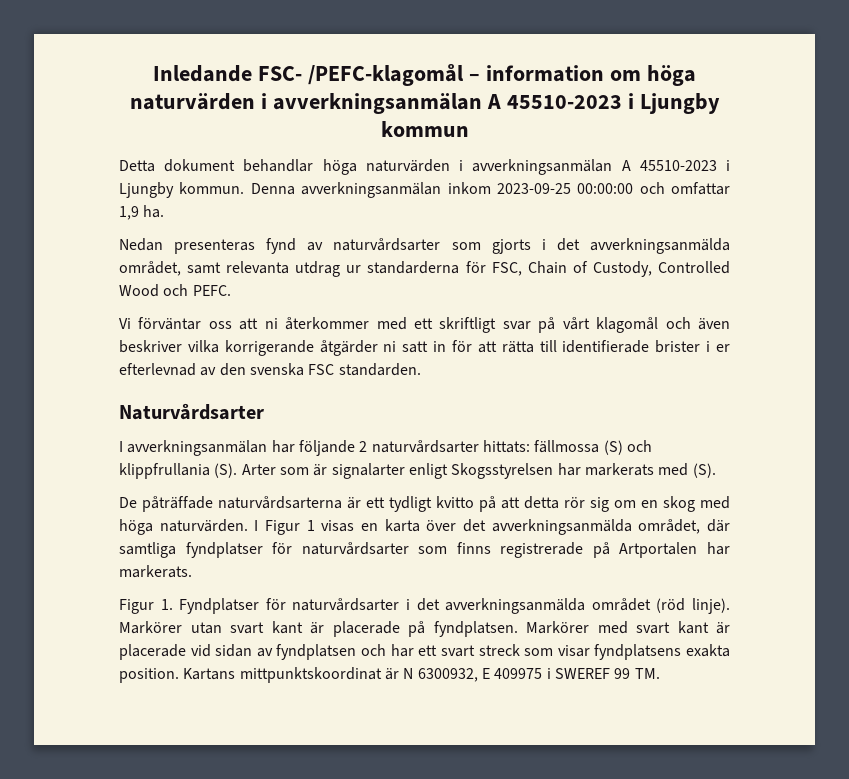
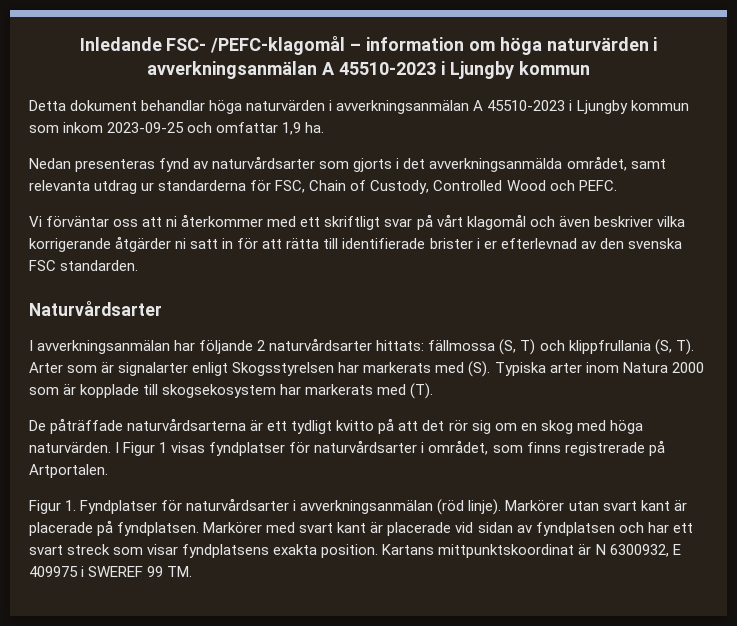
- Detta dokument behandlar höga naturvärden i avverkningsanmälan A 45510-2023 i Ljungby kommun. Denna avverkningsanmälan inkom 2023-09-25 00:00:00 och omfattar 1,9 ha.
+ Detta dokument behandlar höga naturvärden i avverkningsanmälan A 45510-2023 i Ljungby kommun som inkom 2023-09-25 och omfattar 1,9 ha.
- I avverkningsanmälan har följande 2 naturvårdsarter hittats: fällmossa (S) och klippfrullania (S). Arter som är signalarter enligt Skogsstyrelsen har markerats med (S).
+ I avverkningsanmälan har följande 2 naturvårdsarter hittats: fällmossa (S, T) och klippfrullania (S, T). Arter som är signalarter enligt Skogsstyrelsen har markerats med (S). Typiska arter inom Natura 2000 som är kopplade till skogsekosystem har markerats med (T).
- De påträffade naturvårdsarterna är ett tydligt kvitto på att detta rör sig om en skog med höga naturvärden.
+ De påträffade naturvårdsarterna är ett tydligt kvitto på att det rör sig om en skog med höga naturvärden.
- I Figur 1 visas en karta över det avverkningsanmälda området, där samtliga fyndplatser för naturvårdsarter som finns registrerade på Artportalen har markerats.
+ I Figur 1 visas fyndplatser för naturvårdsarter i området, som finns registrerade på Artportalen.
- Figur 1. Fyndplatser för naturvårdsarter i det avverkningsanmälda området (röd linje).
+ Figur 1. Fyndplatser för naturvårdsarter i avverkningsanmälan (röd linje).

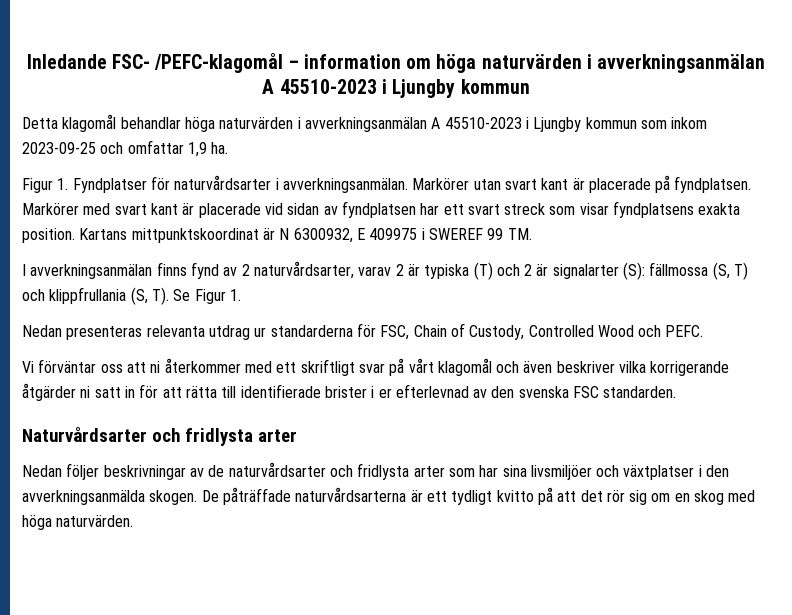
- Detta dokument behandlar höga naturvärden i avverkningsanmälan A 45510-2023 i Ljungby kommun som inkom 2023-09-25 och omfattar 1,9 ha.
+ Detta klagomål behandlar höga naturvärden i avverkningsanmälan A 45510-2023 i Ljungby kommun som inkom 2023-09-25 och omfattar 1,9 ha.
- Nedan presenteras fynd av naturvårdsarter som gjorts i det avverkningsanmälda området, samt relevanta utdrag ur standarderna för FSC, Chain of Custody, Controlled Wood och PEFC.
+ Figur 1. Fyndplatser för naturvårdsarter i avverkningsanmälan. Markörer utan svart kant är placerade på fyndplatsen. Markörer med svart kant är placerade vid sidan av fyndplatsen har ett svart streck som visar fyndplatsens exakta position. Kartans mittpunktskoordinat är N 6300932, E 409975 i SWEREF 99 TM.
+ I avverkningsanmälan finns fynd av 2 naturvårdsarter, varav 2 är typiska (T) och 2 är signalarter (S): fällmossa (S, T) och klippfrullania (S, T). Se Figur 1.
+ Nedan presenteras relevanta utdrag ur standarderna för FSC, Chain of Custody, Controlled Wood och PEFC.
- Naturvårdsarter
- I avverkningsanmälan har följande 2 naturvårdsarter hittats: fällmossa (S, T) och klippfrullania (S, T). Arter som är signalarter enligt Skogsstyrelsen har markerats med (S). Typiska arter inom Natura 2000 som är kopplade till skogsekosystem har markerats med (T).
- De påträffade naturvårdsarterna är ett tydligt kvitto på att det rör sig om en skog med höga naturvärden. I Figur 1 visas fyndplatser för naturvårdsarter i området, som finns registrerade på Artportalen.
- Figur 1. Fyndplatser för naturvårdsarter i avverkningsanmälan (röd linje). Markörer utan svart kant är placerade på fyndplatsen. Markörer med svart kant är placerade vid sidan av fyndplatsen och har ett svart streck som visar fyndplatsens exakta position. Kartans mittpunktskoordinat är N 6300932, E 409975 i SWEREF 99 TM.
+ Naturvårdsarter och fridlysta arter
+ Nedan följer beskrivningar av de naturvårdsarter och fridlysta arter som har sina livsmiljöer och växtplatser i den avverkningsanmälda skogen. De påträffade naturvårdsarterna är ett tydligt kvitto på att det rör sig om en skog med höga naturvärden.

